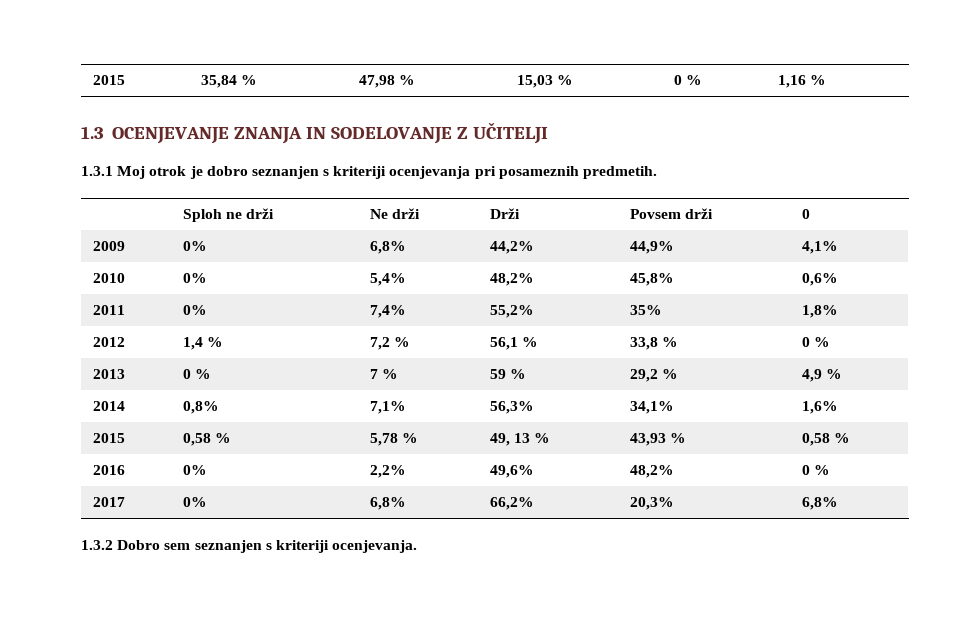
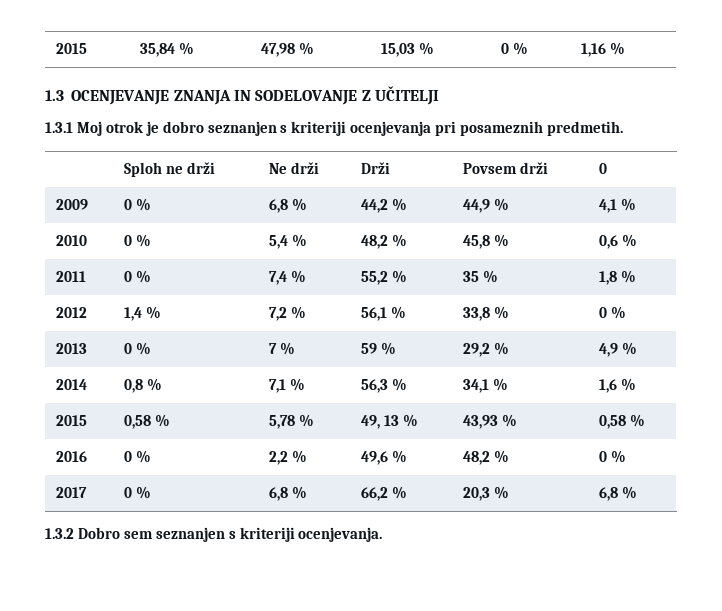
- 2009 | 0% | 6,8% | 44,2% | 44,9% | 4,1%
- 2010 | 0% | 5,4% | 48,2% | 45,8% | 0,6%
- 2011 | 0% | 7,4% | 55,2% | 35% | 1,8%
+ 2009 | 0 % | 6,8 % | 44,2 % | 44,9 % | 4,1 %
+ 2010 | 0 % | 5,4 % | 48,2 % | 45,8 % | 0,6 %
+ 2011 | 0 % | 7,4 % | 55,2 % | 35 % | 1,8 %
- 2014 | 0,8% | 7,1% | 56,3% | 34,1% | 1,6%
+ 2014 | 0,8 % | 7,1 % | 56,3 % | 34,1 % | 1,6 %
- 2016 | 0% | 2,2% | 49,6% | 48,2% | 0 %
- 2017 | 0% | 6,8% | 66,2% | 20,3% | 6,8%
+ 2016 | 0 % | 2,2 % | 49,6 % | 48,2 % | 0 %
+ 2017 | 0 % | 6,8 % | 66,2 % | 20,3 % | 6,8 %

